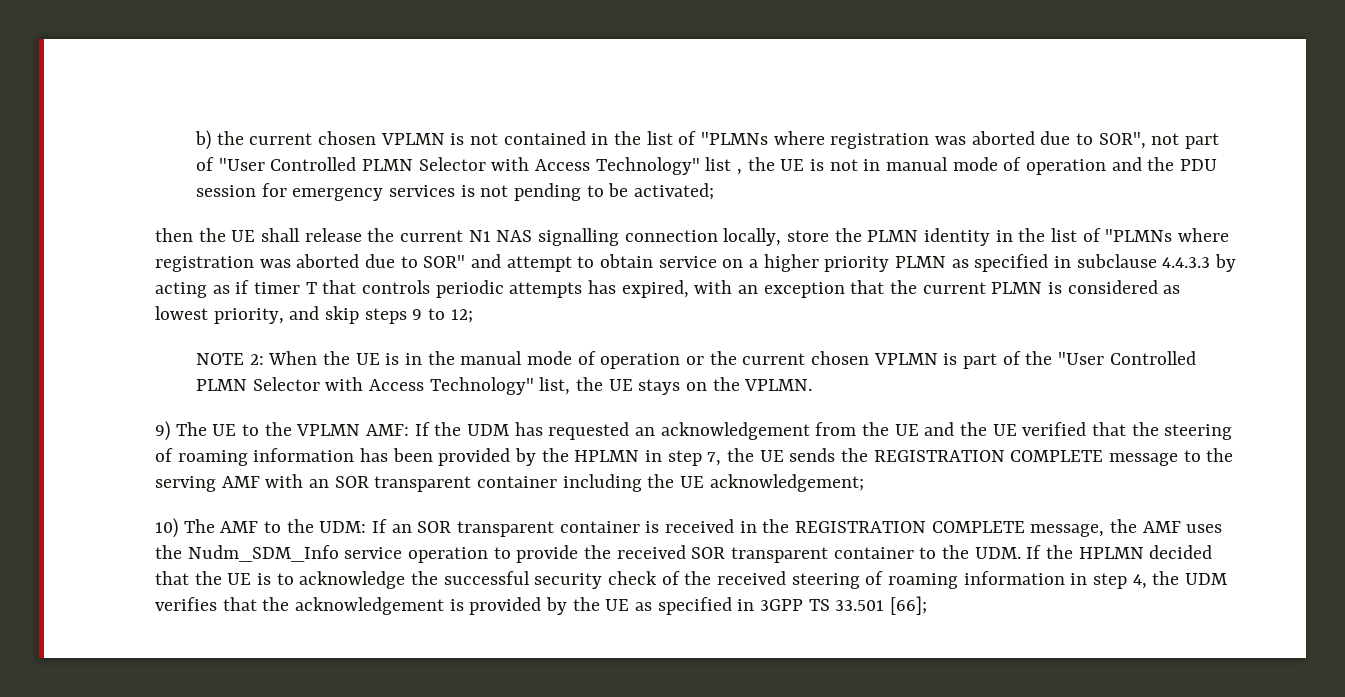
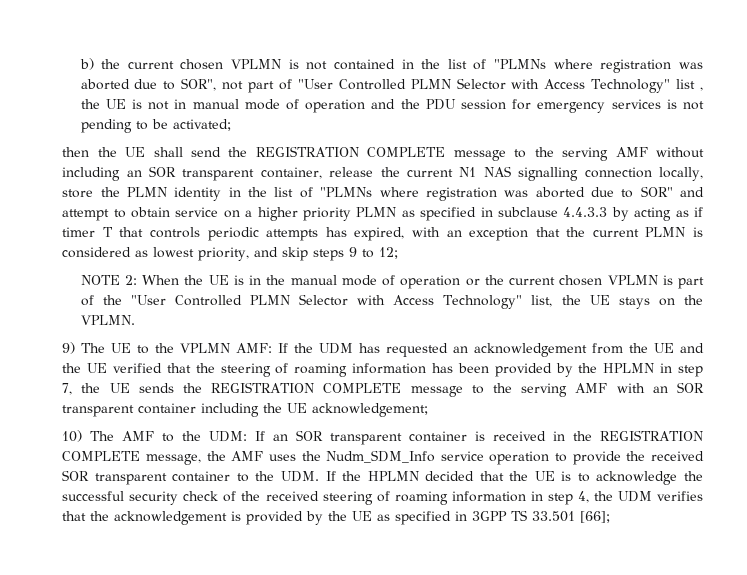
- then the UE shall release the current N1 NAS signalling connection locally, store the PLMN identity in the list of "PLMNs where registration was aborted due to SOR" and attempt to obtain service on a higher priority PLMN as specified in subclause 4.4.3.3 by acting as if timer T that controls periodic attempts has expired, with an exception that the current PLMN is considered as lowest priority, and skip steps 9 to 12;
+ then the UE shall send the REGISTRATION COMPLETE message to the serving AMF without including an SOR transparent container, release the current N1 NAS signalling connection locally, store the PLMN identity in the list of "PLMNs where registration was aborted due to SOR" and attempt to obtain service on a higher priority PLMN as specified in subclause 4.4.3.3 by acting as if timer T that controls periodic attempts has expired, with an exception that the current PLMN is considered as lowest priority, and skip steps 9 to 12;

